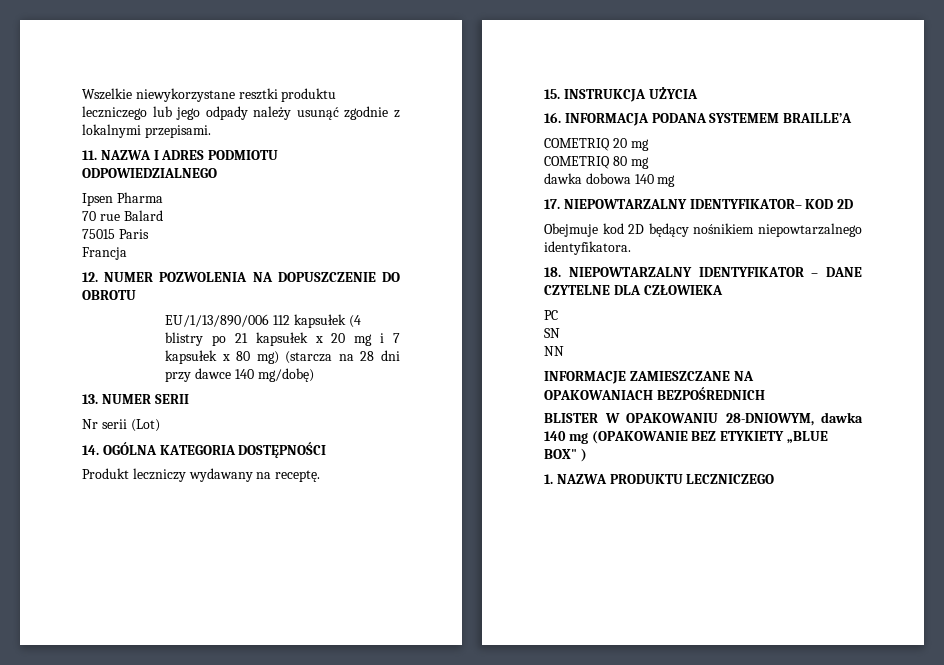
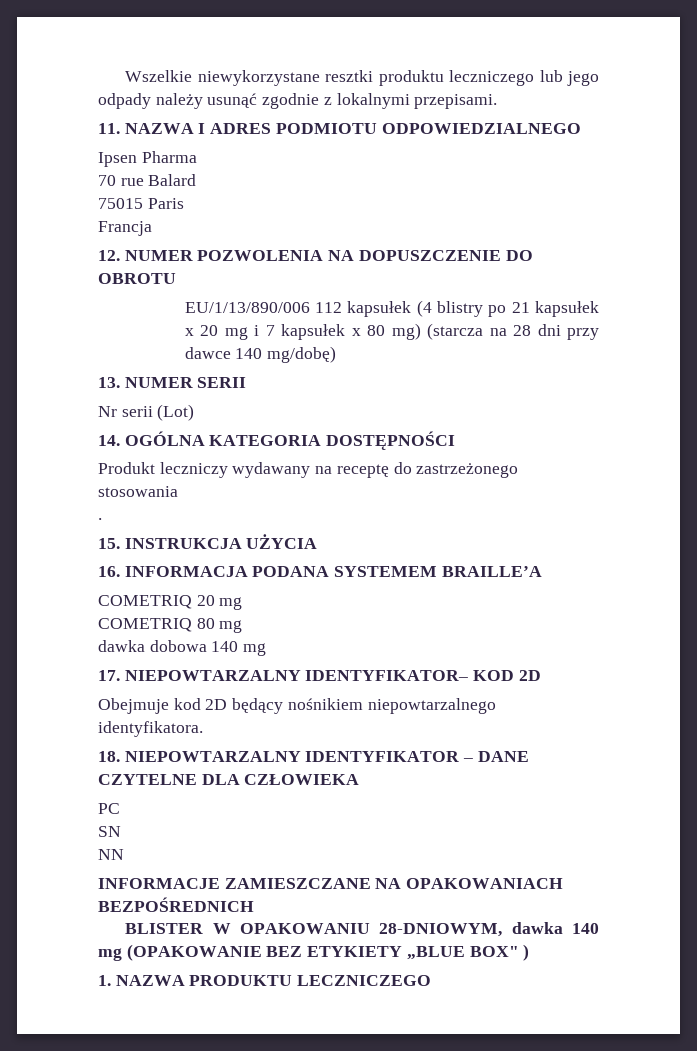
- Produkt leczniczy wydawany na receptę.
+ Produkt leczniczy wydawany na receptę do zastrzeżonego stosowania
+ .

